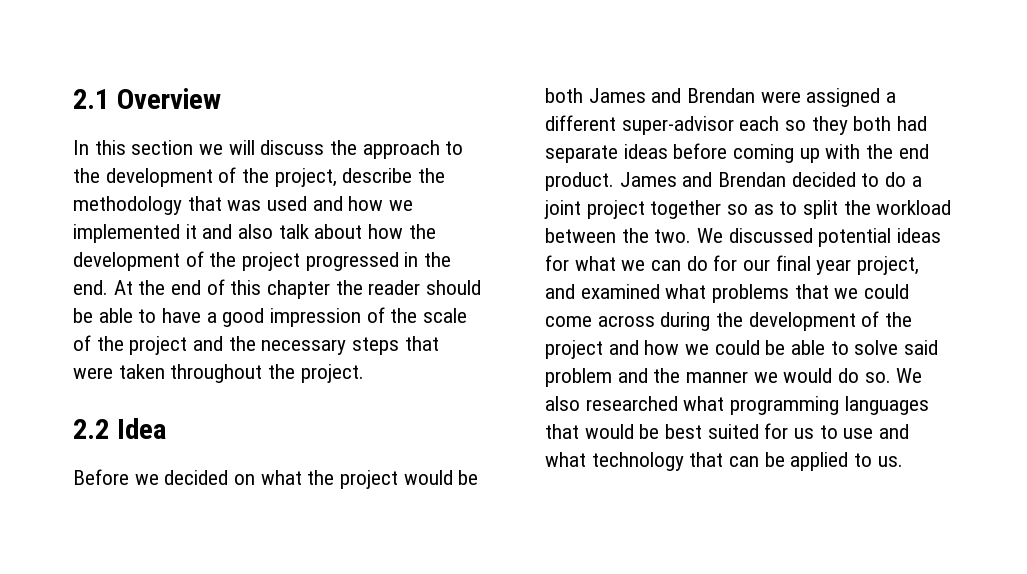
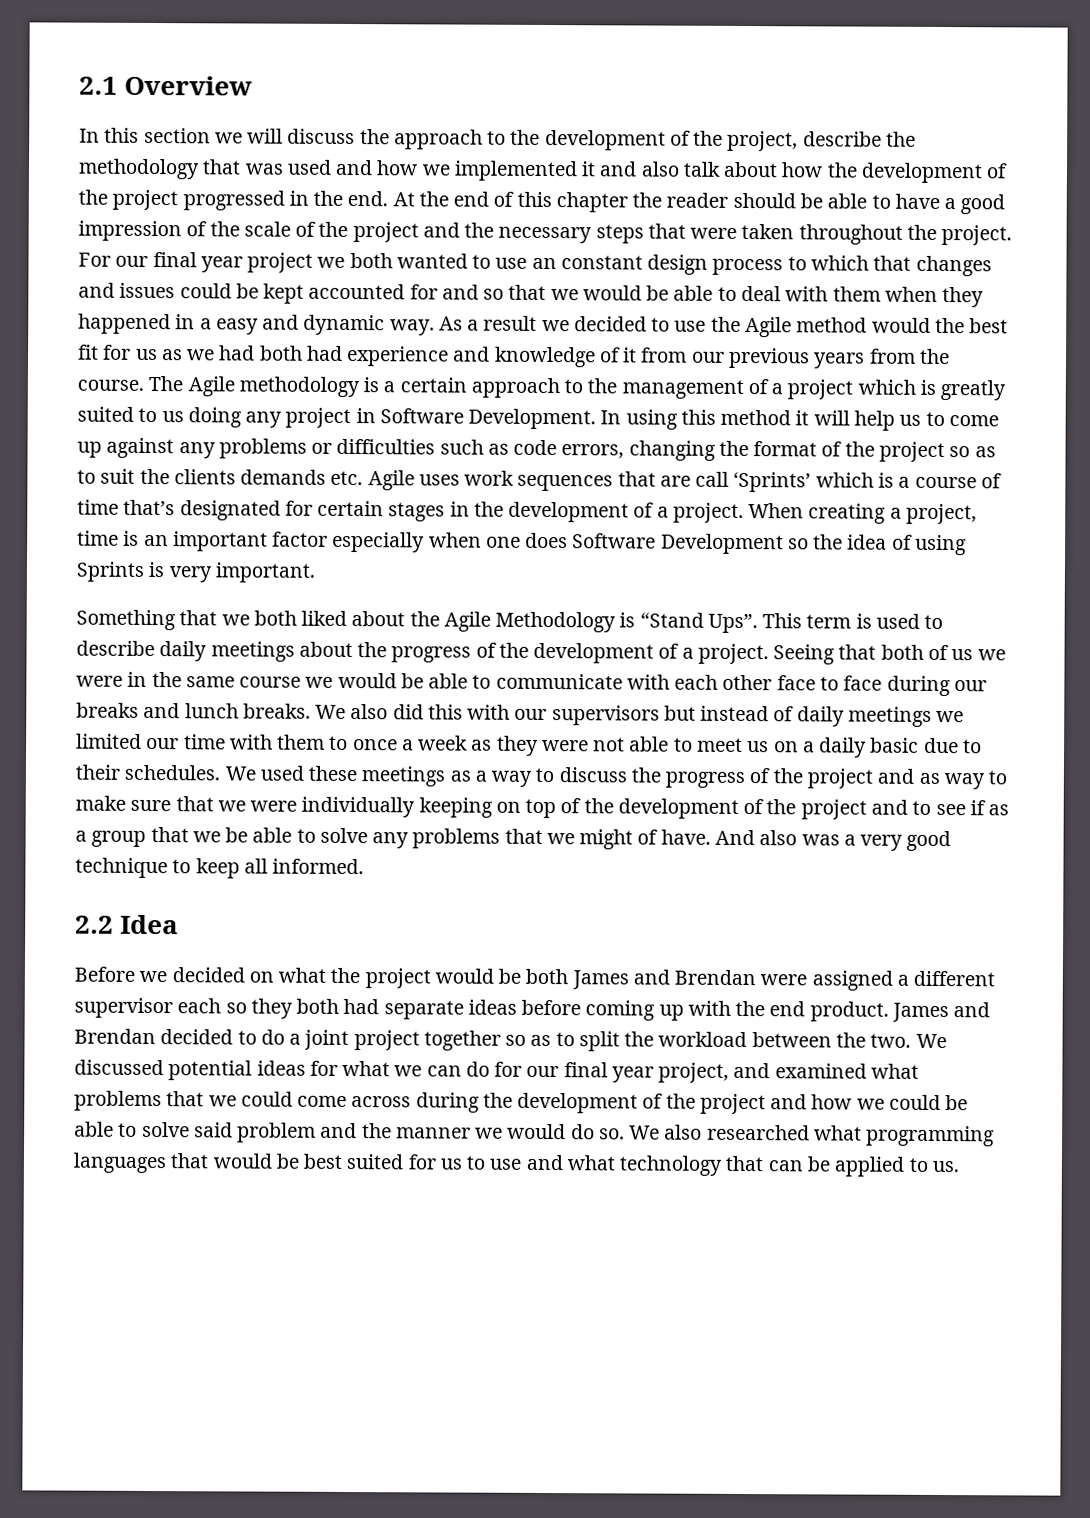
+ For our final year project we both wanted to use an constant design process to which that changes and issues could be kept accounted for and so that we would be able to deal with them when they happened in a easy and dynamic way. As a result we decided to use the Agile method would the best fit for us as we had both had experience and knowledge of it from our previous years from the course. The Agile methodology is a certain approach to the management of a project which is greatly suited to us doing any project in Software Development. In using this method it will help us to come up against any problems or difficulties such as code errors, changing the format of the project so as to suit the clients demands etc. Agile uses work sequences that are call ‘Sprints’ which is a course of time that’s designated for certain stages in the development of a project. When creating a project, time is an important factor especially when one does Software Development so the idea of using Sprints is very important.
+ Something that we both liked about the Agile Methodology is “Stand Ups”. This term is used to describe daily meetings about the progress of the development of a project. Seeing that both of us we were in the same course we would be able to communicate with each other face to face during our breaks and lunch breaks. We also did this with our supervisors but instead of daily meetings we limited our time with them to once a week as they were not able to meet us on a daily basic due to their schedules. We used these meetings as a way to discuss the progress of the project and as way to make sure that we were individually keeping on top of the development of the project and to see if as a group that we be able to solve any problems that we might of have. And also was a very good technique to keep all informed.
- Before we decided on what the project would be both James and Brendan were assigned a different super-advisor each so they both had separate ideas before coming up with the end product.
+ Before we decided on what the project would be both James and Brendan were assigned a different supervisor each so they both had separate ideas before coming up with the end product.

